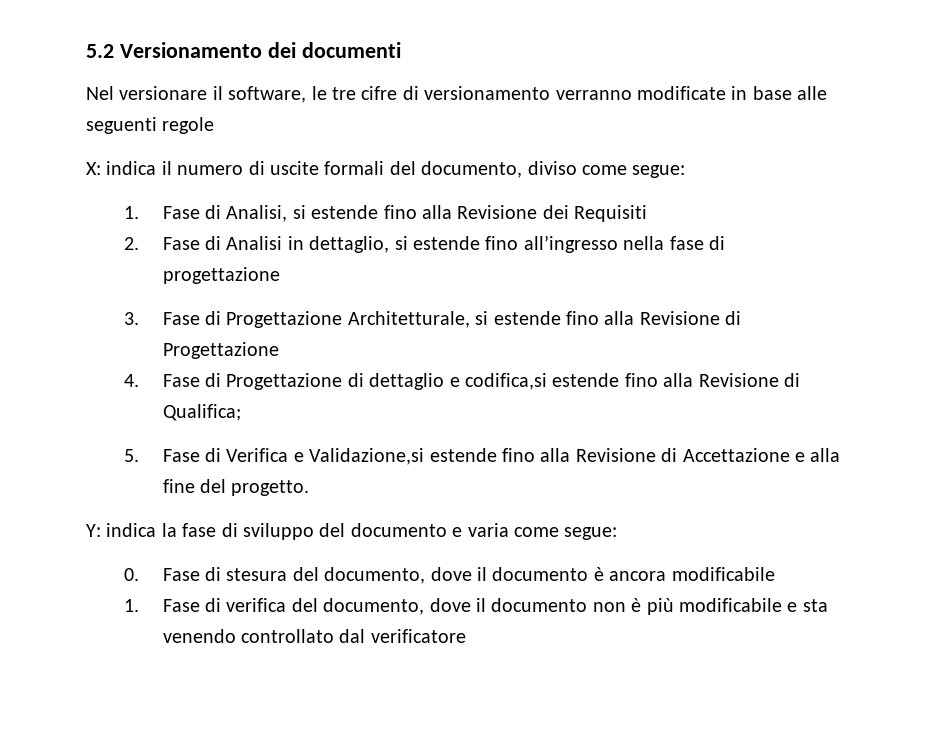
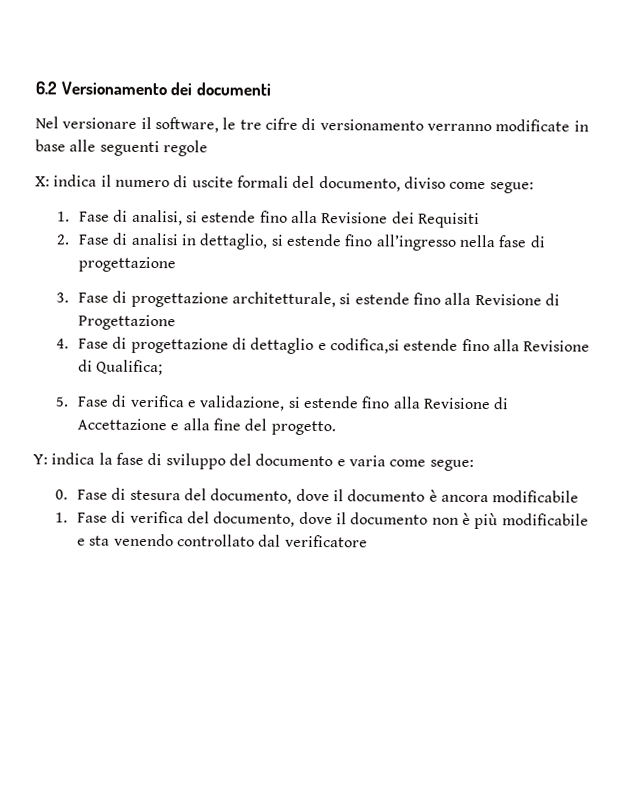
- 5.2 Versionamento dei documenti
+ 6.2 Versionamento dei documenti
- 1. Fase di Analisi, si estende fino alla Revisione dei Requisiti
+ 1. Fase di analisi, si estende fino alla Revisione dei Requisiti
- 2. Fase di Analisi in dettaglio, si estende fino all’ingresso nella fase di progettazione
+ 2. Fase di analisi in dettaglio, si estende fino all’ingresso nella fase di progettazione
- 3. Fase di Progettazione Architetturale, si estende fino alla Revisione di Progettazione
+ 3. Fase di progettazione architetturale, si estende fino alla Revisione di Progettazione
- 4. Fase di Progettazione di dettaglio e codifica,si estende fino alla Revisione di Qualifica;
+ 4. Fase di progettazione di dettaglio e codifica,si estende fino alla Revisione di Qualifica;
- 5. Fase di Verifica e Validazione,si estende fino alla Revisione di Accettazione e alla fine del progetto.
+ 5. Fase di verifica e validazione, si estende fino alla Revisione di Accettazione e alla fine del progetto.

